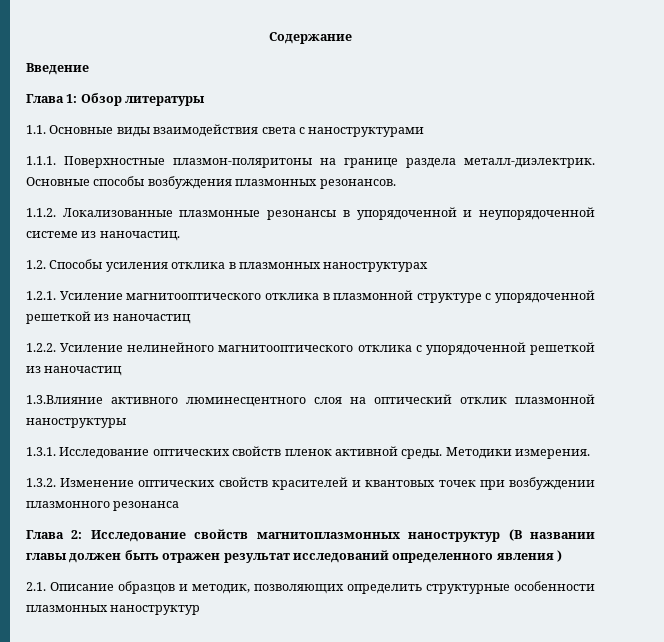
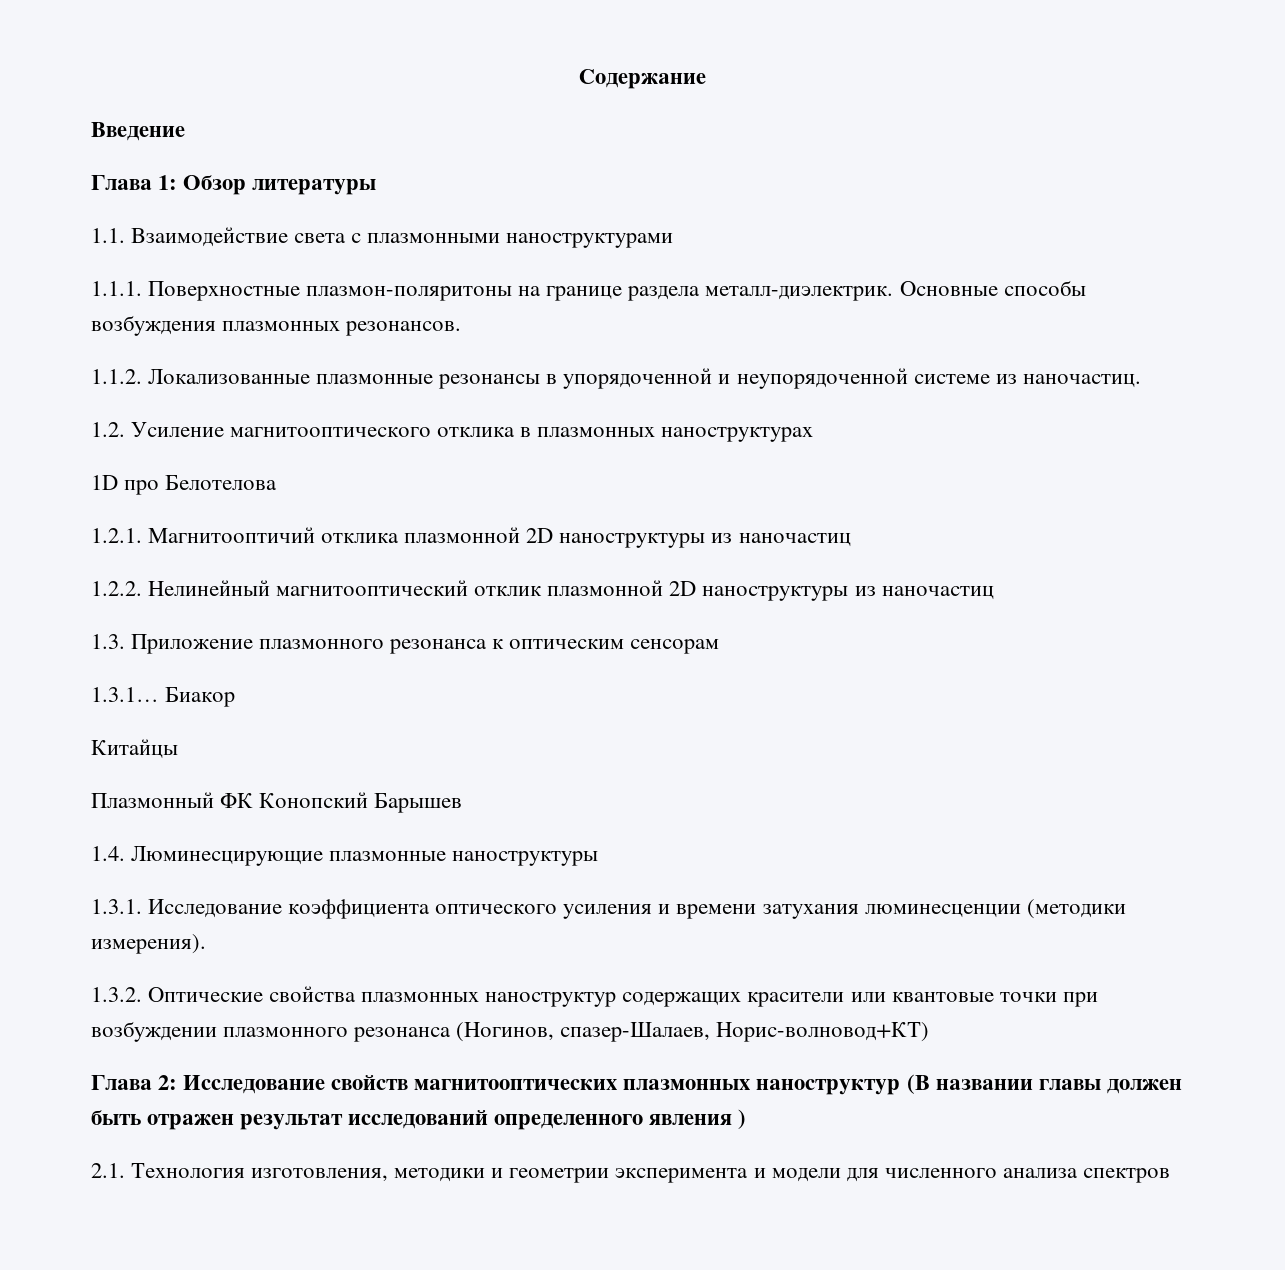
- 1.1. Основные виды взаимодействия света с наноструктурами
+ 1.1. Взаимодействие света с плазмонными наноструктурами
- 1.2. Способы усиления отклика в плазмонных наноструктурах
+ 1.2. Усиление магнитооптического отклика в плазмонных наноструктурах
- 1.2.1. Усиление магнитооптического отклика в плазмонной структуре с упорядоченной решеткой из наночастиц
- 1.2.2. Усиление нелинейного магнитооптического отклика с упорядоченной решеткой из наночастиц
- 1.3.Влияние активного люминесцентного слоя на оптический отклик плазмонной наноструктуры
- 1.3.1. Исследование оптических свойств пленок активной среды. Методики измерения.
- 1.3.2. Изменение оптических свойств красителей и квантовых точек при возбуждении плазмонного резонанса
+ 1D про Белотелова
+ 1.2.1. Магнитооптичий отклика плазмонной 2D наноструктуры из наночастиц
+ 1.2.2. Нелинейный магнитооптический отклик плазмонной 2D наноструктуры из наночастиц
+ 1.3. Приложение плазмонного резонанса к оптическим сенсорам
+ 1.3.1… Биакор
+ Китайцы
+ Плазмонный ФК Конопский Барышев
+ 1.4. Люминесцирующие плазмонные наноструктуры
+ 1.3.1. Исследование коэффициента оптического усиления и времени затухания люминесценции (методики измерения).
+ 1.3.2. Оптические свойства плазмонных наноструктур содержащих красители или квантовые точки при возбуждении плазмонного резонанса (Ногинов, спазер-Шалаев, Норис-волновод+КТ)
- Глава 2: Исследование свойств магнитоплазмонных наноструктур (В названии главы должен быть отражен результат исследований определенного явления )
+ Глава 2: Исследование свойств магнитооптических плазмонных наноструктур (В названии главы должен быть отражен результат исследований определенного явления )
- 2.1. Описание образцов и методик, позволяющих определить структурные особенности плазмонных наноструктур
+ 2.1. Технология изготовления, методики и геометрии эксперимента и модели для численного анализа спектров

